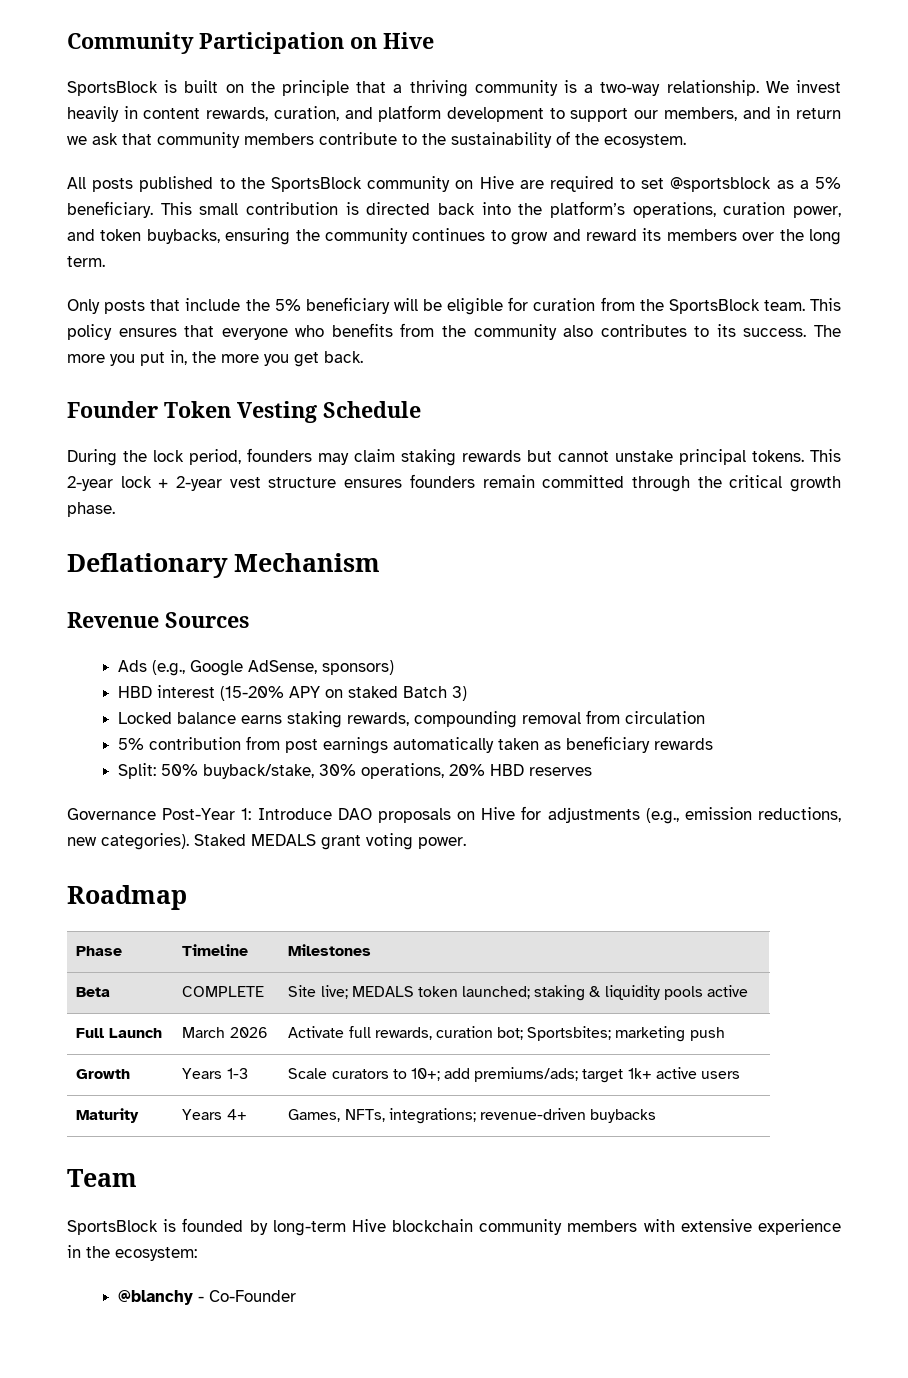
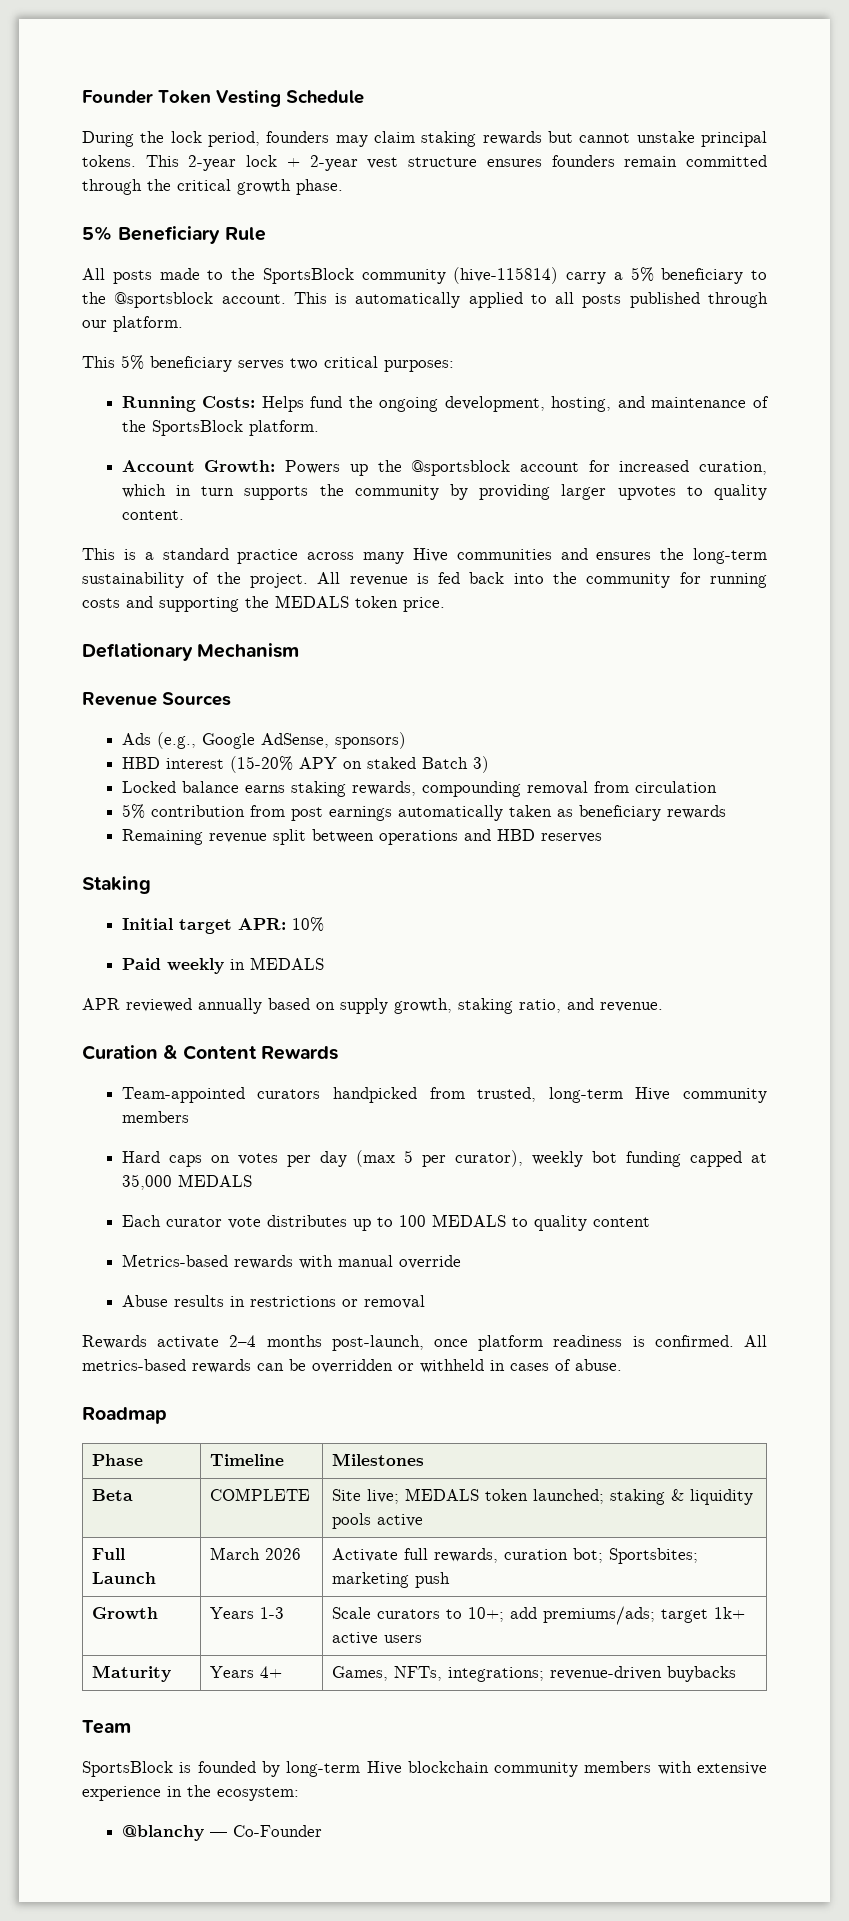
- Community Participation on Hive
- SportsBlock is built on the principle that a thriving community is a two-way relationship. We invest heavily in content rewards, curation, and platform development to support our members, and in return we ask that community members contribute to the sustainability of the ecosystem.
- All posts published to the SportsBlock community on Hive are required to set @sportsblock as a 5% beneficiary. This small contribution is directed back into the platform’s operations, curation power, and token buybacks, ensuring the community continues to grow and reward its members over the long term.
- Only posts that include the 5% beneficiary will be eligible for curation from the SportsBlock team. This policy ensures that everyone who benefits from the community also contributes to its success. The more you put in, the more you get back.
+ 5% Beneficiary Rule
+ All posts made to the SportsBlock community (hive-115814) carry a 5% beneficiary to the @sportsblock account. This is automatically applied to all posts published through our platform.
+ This 5% beneficiary serves two critical purposes:
+ Running Costs: Helps fund the ongoing development, hosting, and maintenance of the SportsBlock platform.
+ Account Growth: Powers up the @sportsblock account for increased curation, which in turn supports the community by providing larger upvotes to quality content.
+ This is a standard practice across many Hive communities and ensures the long-term sustainability of the project. All revenue is fed back into the community for running costs and supporting the MEDALS token price.
- Split: 50% buyback/stake, 30% operations, 20% HBD reserves
- Governance Post-Year 1: Introduce DAO proposals on Hive for adjustments (e.g., emission reductions, new categories). Staked MEDALS grant voting power.
+ Remaining revenue split between operations and HBD reserves
+ Staking
+ Initial target APR: 10%
+ Paid weekly in MEDALS
+ APR reviewed annually based on supply growth, staking ratio, and revenue.
+ Curation & Content Rewards
+ Team-appointed curators handpicked from trusted, long-term Hive community members
+ Hard caps on votes per day (max 5 per curator), weekly bot funding capped at 35,000 MEDALS
+ Each curator vote distributes up to 100 MEDALS to quality content
+ Metrics-based rewards with manual override
+ Abuse results in restrictions or removal
+ Rewards activate 2–4 months post-launch, once platform readiness is confirmed. All metrics-based rewards can be overridden or withheld in cases of abuse.
- @blanchy - Co-Founder
+ @blanchy — Co-Founder

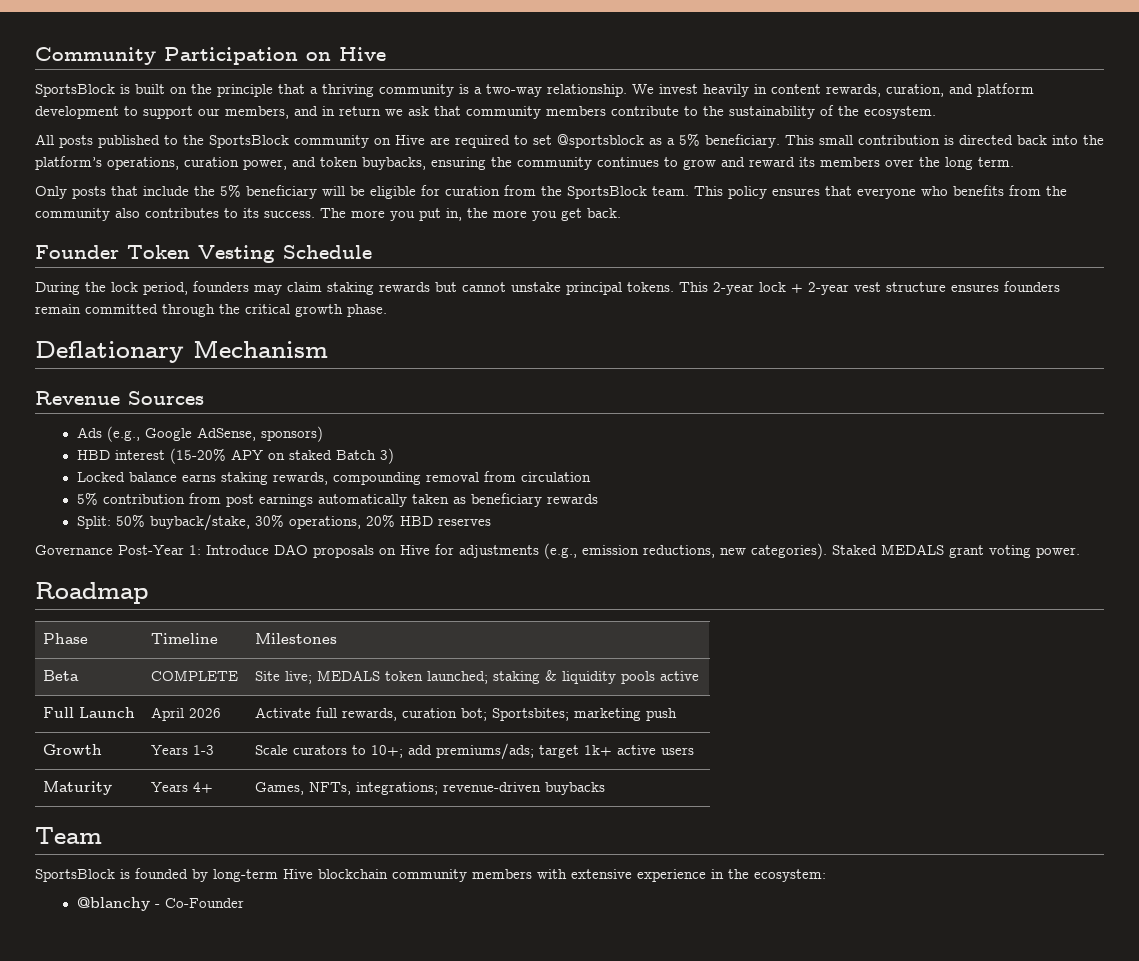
+ Community Participation on Hive
+ SportsBlock is built on the principle that a thriving community is a two-way relationship. We invest heavily in content rewards, curation, and platform development to support our members, and in return we ask that community members contribute to the sustainability of the ecosystem.
+ All posts published to the SportsBlock community on Hive are required to set @sportsblock as a 5% beneficiary. This small contribution is directed back into the platform’s operations, curation power, and token buybacks, ensuring the community continues to grow and reward its members over the long term.
+ Only posts that include the 5% beneficiary will be eligible for curation from the SportsBlock team. This policy ensures that everyone who benefits from the community also contributes to its success. The more you put in, the more you get back.
- 5% Beneficiary Rule
- All posts made to the SportsBlock community (hive-115814) carry a 5% beneficiary to the @sportsblock account. This is automatically applied to all posts published through our platform.
- This 5% beneficiary serves two critical purposes:
- Running Costs: Helps fund the ongoing development, hosting, and maintenance of the SportsBlock platform.
- Account Growth: Powers up the @sportsblock account for increased curation, which in turn supports the community by providing larger upvotes to quality content.
- This is a standard practice across many Hive communities and ensures the long-term sustainability of the project. All revenue is fed back into the community for running costs and supporting the MEDALS token price.
- Remaining revenue split between operations and HBD reserves
- Staking
- Initial target APR: 10%
- Paid weekly in MEDALS
- APR reviewed annually based on supply growth, staking ratio, and revenue.
- Curation & Content Rewards
- Team-appointed curators handpicked from trusted, long-term Hive community members
- Hard caps on votes per day (max 5 per curator), weekly bot funding capped at 35,000 MEDALS
- Each curator vote distributes up to 100 MEDALS to quality content
- Metrics-based rewards with manual override
- Abuse results in restrictions or removal
- Rewards activate 2–4 months post-launch, once platform readiness is confirmed. All metrics-based rewards can be overridden or withheld in cases of abuse.
+ Split: 50% buyback/stake, 30% operations, 20% HBD reserves
+ Governance Post-Year 1: Introduce DAO proposals on Hive for adjustments (e.g., emission reductions, new categories). Staked MEDALS grant voting power.
- Full Launch | March 2026 | Activate full rewards, curation bot; Sportsbites; marketing push
+ Full Launch | April 2026 | Activate full rewards, curation bot; Sportsbites; marketing push
- @blanchy — Co-Founder
+ @blanchy - Co-Founder

